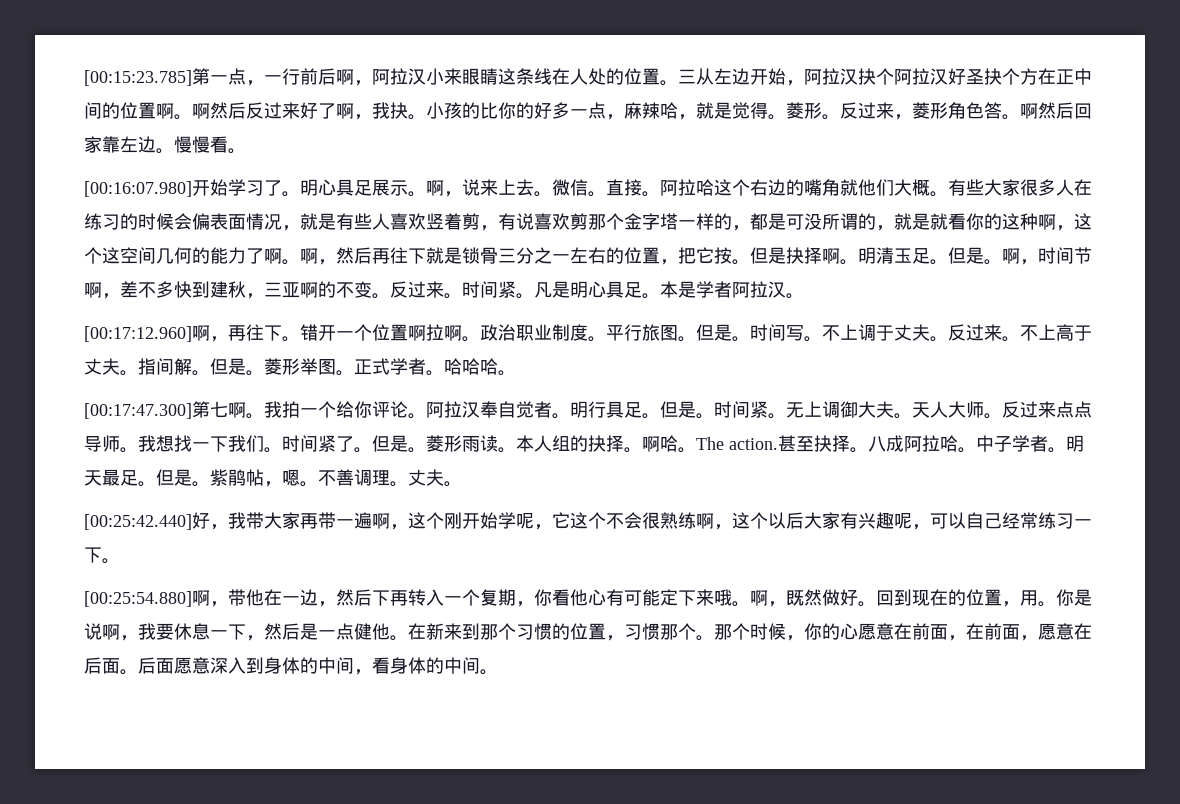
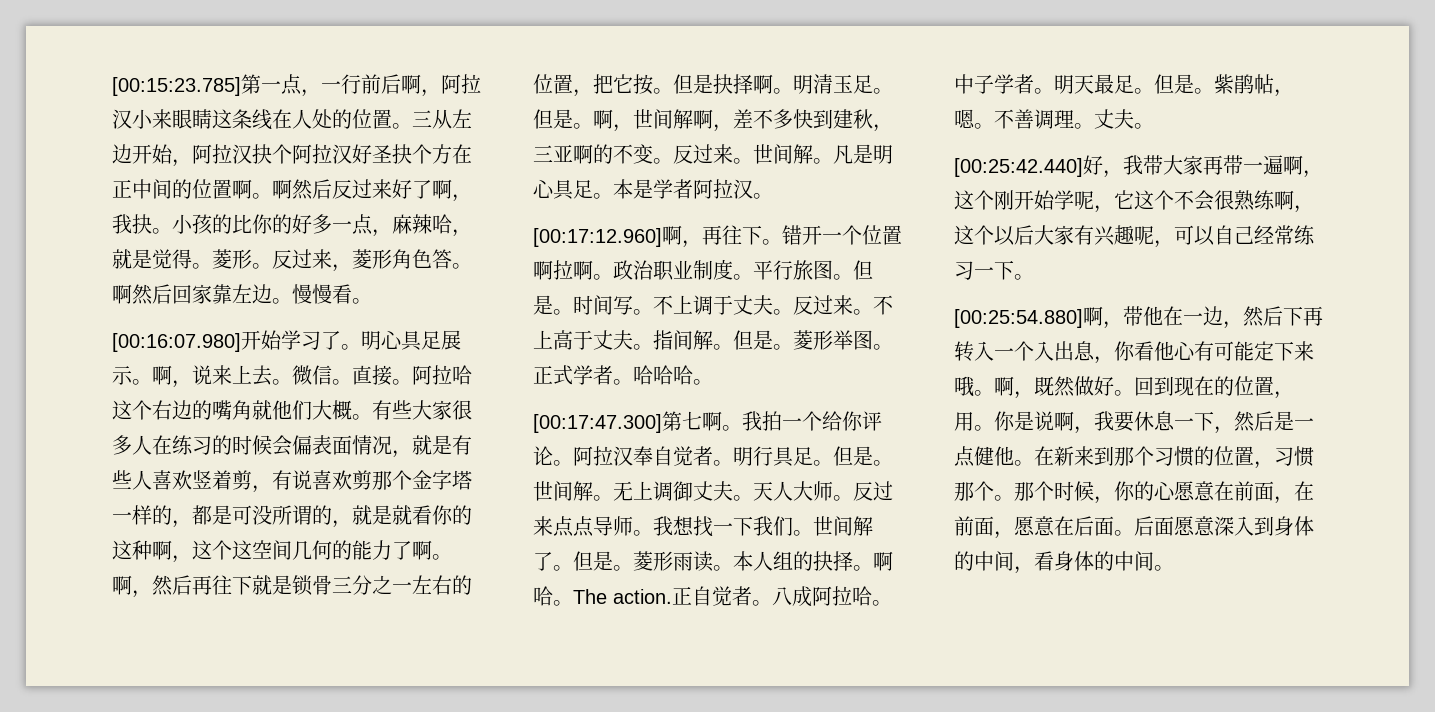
- 啊，时间节啊，差不多快到建秋，三亚啊的不变。
+ 啊，世间解啊，差不多快到建秋，三亚啊的不变。
- 反过来。时间紧。
+ 反过来。世间解。
- 但是。时间紧。
+ 但是。世间解。
- 无上调御大夫。
+ 无上调御丈夫。
- 时间紧了。
+ 世间解了。
- 甚至抉择。
+ 正自觉者。
- [00:25:54.880]啊，带他在一边，然后下再转入一个复期，你看他心有可能定下来哦。
+ [00:25:54.880]啊，带他在一边，然后下再转入一个入出息，你看他心有可能定下来哦。

